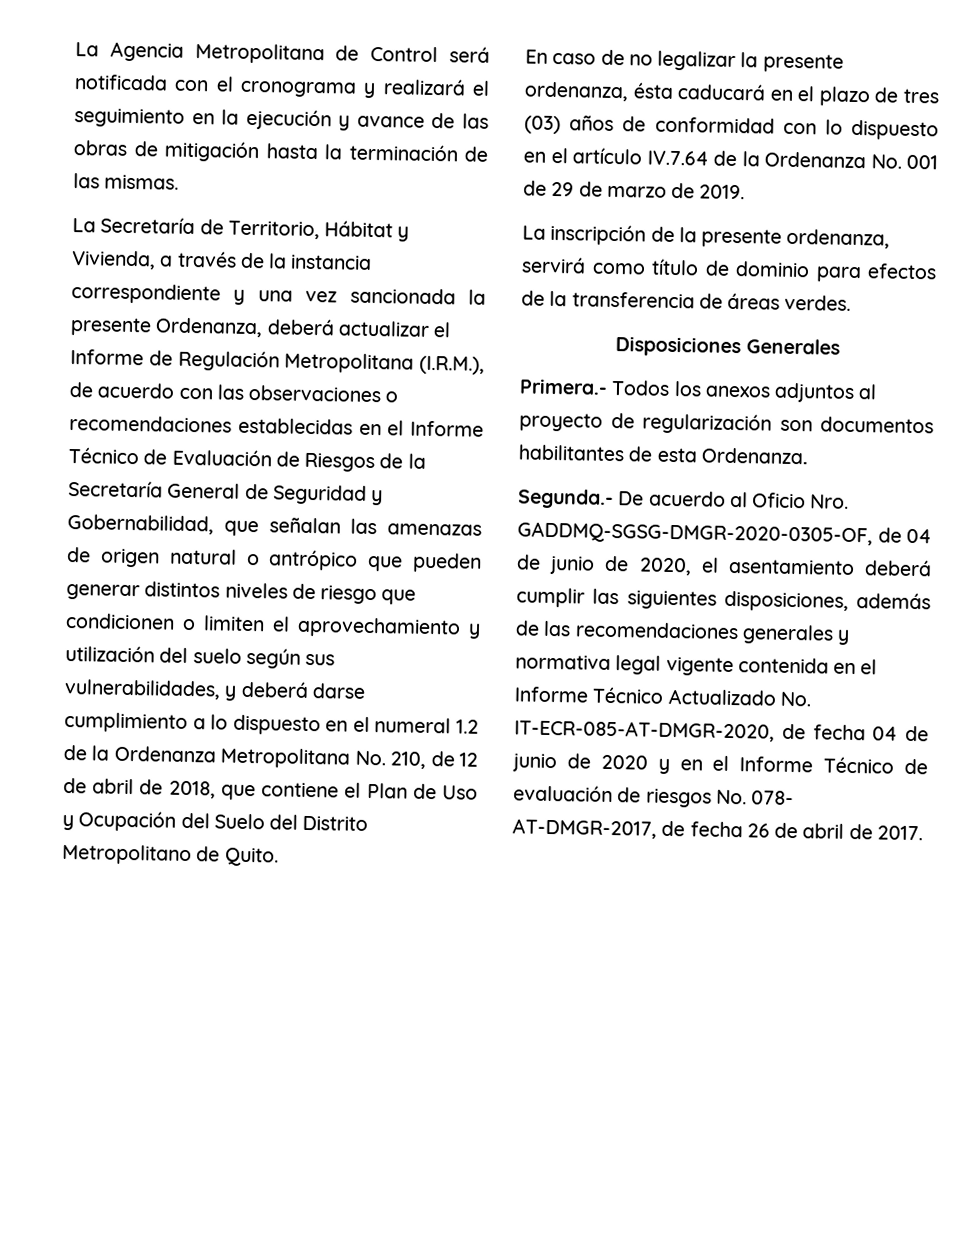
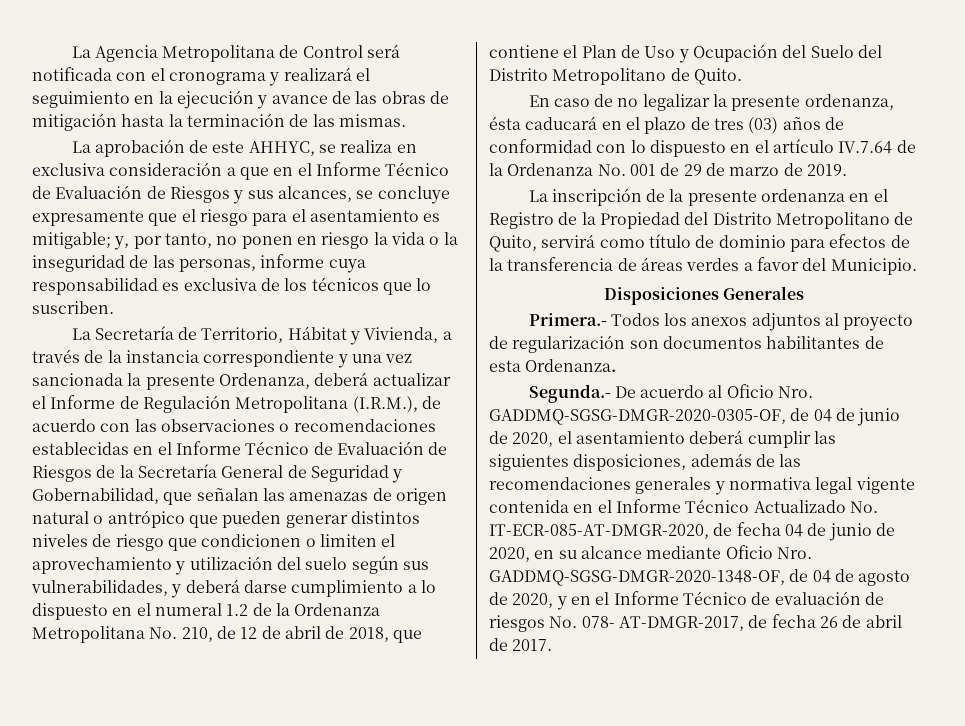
+ La aprobación de este AHHYC, se realiza en exclusiva consideración a que en el Informe Técnico de Evaluación de Riesgos y sus alcances, se concluye expresamente que el riesgo para el asentamiento es mitigable; y, por tanto, no ponen en riesgo la vida o la inseguridad de las personas, informe cuya responsabilidad es exclusiva de los técnicos que lo suscriben.
- La inscripción de la presente ordenanza, servirá como título de dominio para efectos de la transferencia de áreas verdes.
+ La inscripción de la presente ordenanza en el Registro de la Propiedad del Distrito Metropolitano de Quito, servirá como título de dominio para efectos de la transferencia de áreas verdes a favor del Municipio.
- Segunda.- De acuerdo al Oficio Nro. GADDMQ-SGSG-DMGR-2020-0305-OF, de 04 de junio de 2020, el asentamiento deberá cumplir las siguientes disposiciones, además de las recomendaciones generales y normativa legal vigente contenida en el Informe Técnico Actualizado No. IT-ECR-085-AT-DMGR-2020, de fecha 04 de junio de 2020 y en el Informe Técnico de evaluación de riesgos No. 078- AT-DMGR-2017, de fecha 26 de abril de 2017.
+ Segunda.- De acuerdo al Oficio Nro. GADDMQ-SGSG-DMGR-2020-0305-OF, de 04 de junio de 2020, el asentamiento deberá cumplir las siguientes disposiciones, además de las recomendaciones generales y normativa legal vigente contenida en el Informe Técnico Actualizado No. IT-ECR-085-AT-DMGR-2020, de fecha 04 de junio de 2020, en su alcance mediante Oficio Nro. GADDMQ-SGSG-DMGR-2020-1348-OF, de 04 de agosto de 2020, y en el Informe Técnico de evaluación de riesgos No. 078- AT-DMGR-2017, de fecha 26 de abril de 2017.

